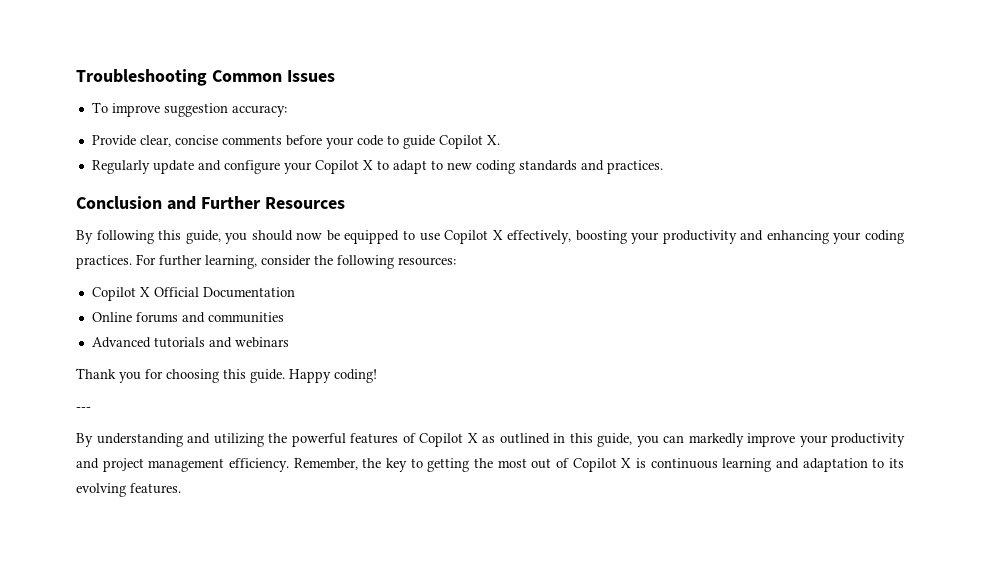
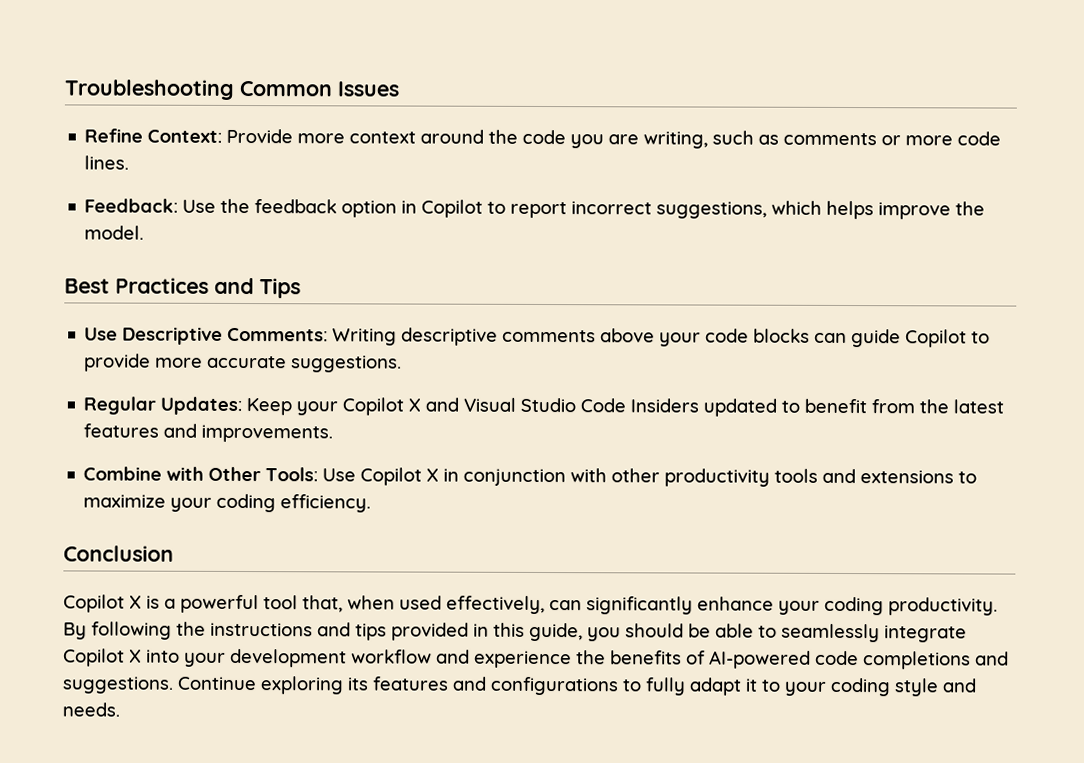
- To improve suggestion accuracy:
- Provide clear, concise comments before your code to guide Copilot X.
- Regularly update and configure your Copilot X to adapt to new coding standards and practices.
- Conclusion and Further Resources
- By following this guide, you should now be equipped to use Copilot X effectively, boosting your productivity and enhancing your coding practices. For further learning, consider the following resources:
- Copilot X Official Documentation
- Online forums and communities
- Advanced tutorials and webinars
- Thank you for choosing this guide. Happy coding!
- ---
- By understanding and utilizing the powerful features of Copilot X as outlined in this guide, you can markedly improve your productivity and project management efficiency. Remember, the key to getting the most out of Copilot X is continuous learning and adaptation to its evolving features.
+ Refine Context: Provide more context around the code you are writing, such as comments or more code lines.
+ Feedback: Use the feedback option in Copilot to report incorrect suggestions, which helps improve the model.
+ Best Practices and Tips
+ Use Descriptive Comments: Writing descriptive comments above your code blocks can guide Copilot to provide more accurate suggestions.
+ Regular Updates: Keep your Copilot X and Visual Studio Code Insiders updated to benefit from the latest features and improvements.
+ Combine with Other Tools: Use Copilot X in conjunction with other productivity tools and extensions to maximize your coding efficiency.
+ Conclusion
+ Copilot X is a powerful tool that, when used effectively, can significantly enhance your coding productivity. By following the instructions and tips provided in this guide, you should be able to seamlessly integrate Copilot X into your development workflow and experience the benefits of AI-powered code completions and suggestions. Continue exploring its features and configurations to fully adapt it to your coding style and needs.

